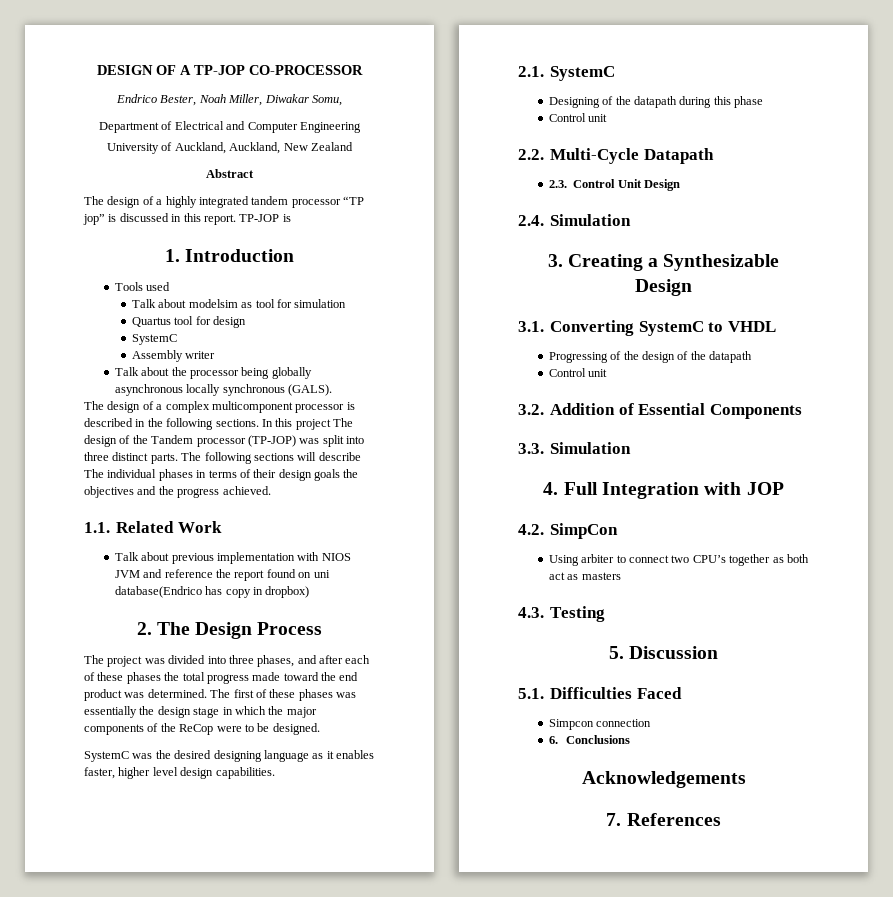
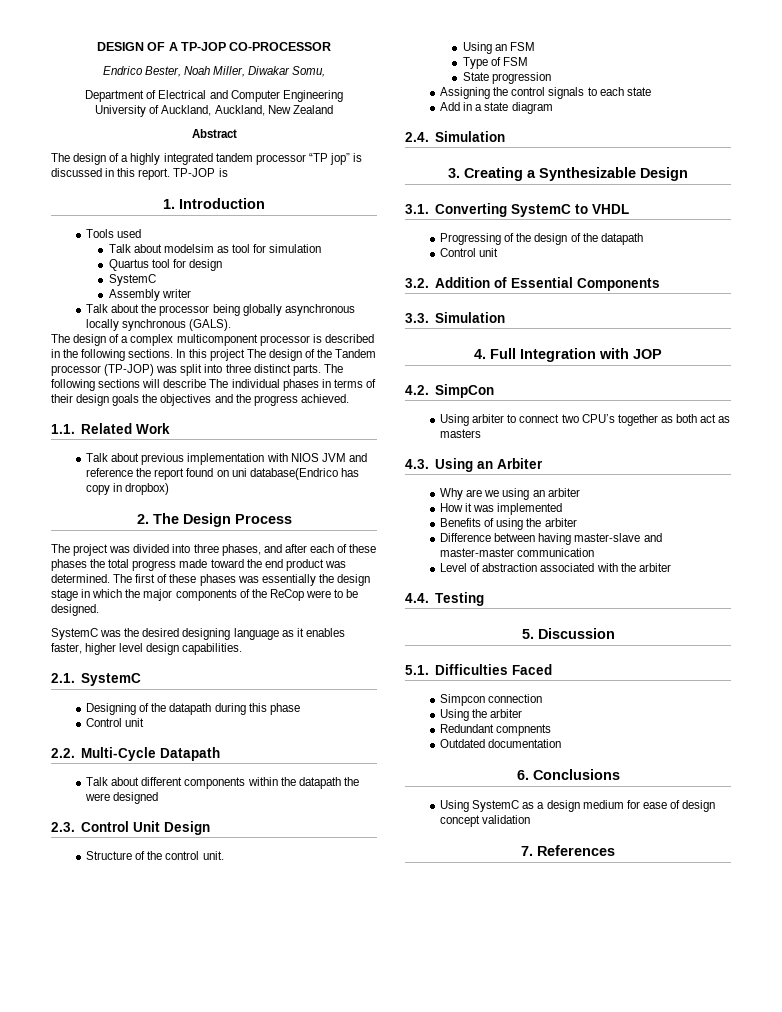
+ Talk about different components within the datapath the were designed
  2.3. Control Unit Design
+ Structure of the control unit.
+ Using an FSM
+ Type of FSM
+ State progression
+ Assigning the control signals to each state
+ Add in a state diagram
- 4.3. Testing
+ 4.3. Using an Arbiter
+ Why are we using an arbiter
+ How it was implemented
+ Benefits of using the arbiter
+ Difference between having master-slave and master-master communication
+ Level of abstraction associated with the arbiter
+ 4.4. Testing
+ Using the arbiter
+ Redundant compnents
+ Outdated documentation
  6. Conclusions
- Acknowledgements
+ Using SystemC as a design medium for ease of design concept validation

